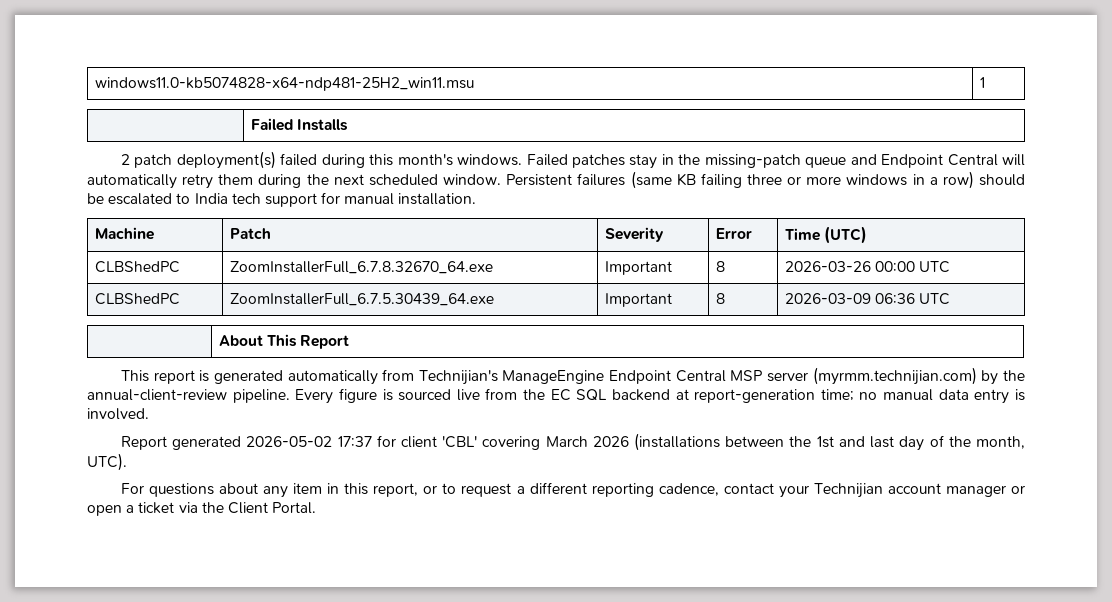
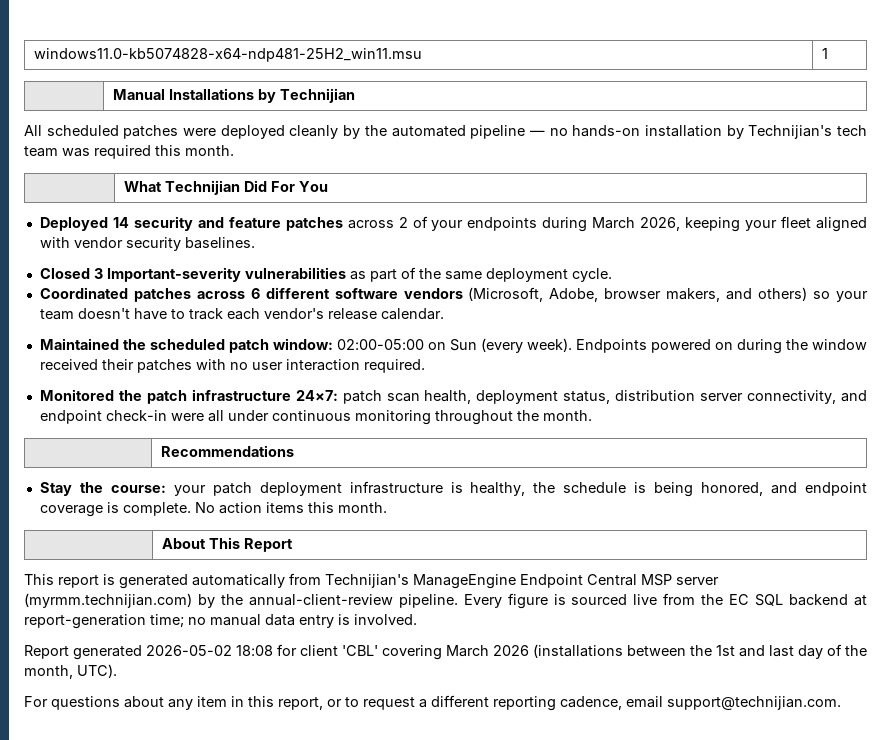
- | Failed Installs
- 2 patch deployment(s) failed during this month's windows. Failed patches stay in the missing-patch queue and Endpoint Central will automatically retry them during the next scheduled window. Persistent failures (same KB failing three or more windows in a row) should be escalated to India tech support for manual installation.
- Machine | Patch | Severity | Error | Time (UTC)
- CLBShedPC | ZoomInstallerFull_6.7.8.32670_64.exe | Important | 8 | 2026-03-26 00:00 UTC
- CLBShedPC | ZoomInstallerFull_6.7.5.30439_64.exe | Important | 8 | 2026-03-09 06:36 UTC
+ | Manual Installations by Technijian
+ All scheduled patches were deployed cleanly by the automated pipeline — no hands-on installation by Technijian's tech team was required this month.
+ | What Technijian Did For You
+ Deployed 14 security and feature patches across 2 of your endpoints during March 2026, keeping your fleet aligned with vendor security baselines.
+ Closed 3 Important-severity vulnerabilities as part of the same deployment cycle.
+ Coordinated patches across 6 different software vendors (Microsoft, Adobe, browser makers, and others) so your team doesn't have to track each vendor's release calendar.
+ Maintained the scheduled patch window: 02:00-05:00 on Sun (every week). Endpoints powered on during the window received their patches with no user interaction required.
+ Monitored the patch infrastructure 24×7: patch scan health, deployment status, distribution server connectivity, and endpoint check-in were all under continuous monitoring throughout the month.
+ | Recommendations
+ Stay the course: your patch deployment infrastructure is healthy, the schedule is being honored, and endpoint coverage is complete. No action items this month.
- Report generated 2026-05-02 17:37 for client 'CBL' covering March 2026 (installations between the 1st and last day of the month, UTC).
+ Report generated 2026-05-02 18:08 for client 'CBL' covering March 2026 (installations between the 1st and last day of the month, UTC).
- For questions about any item in this report, or to request a different reporting cadence, contact your Technijian account manager or open a ticket via the Client Portal.
+ For questions about any item in this report, or to request a different reporting cadence, email support@technijian.com.

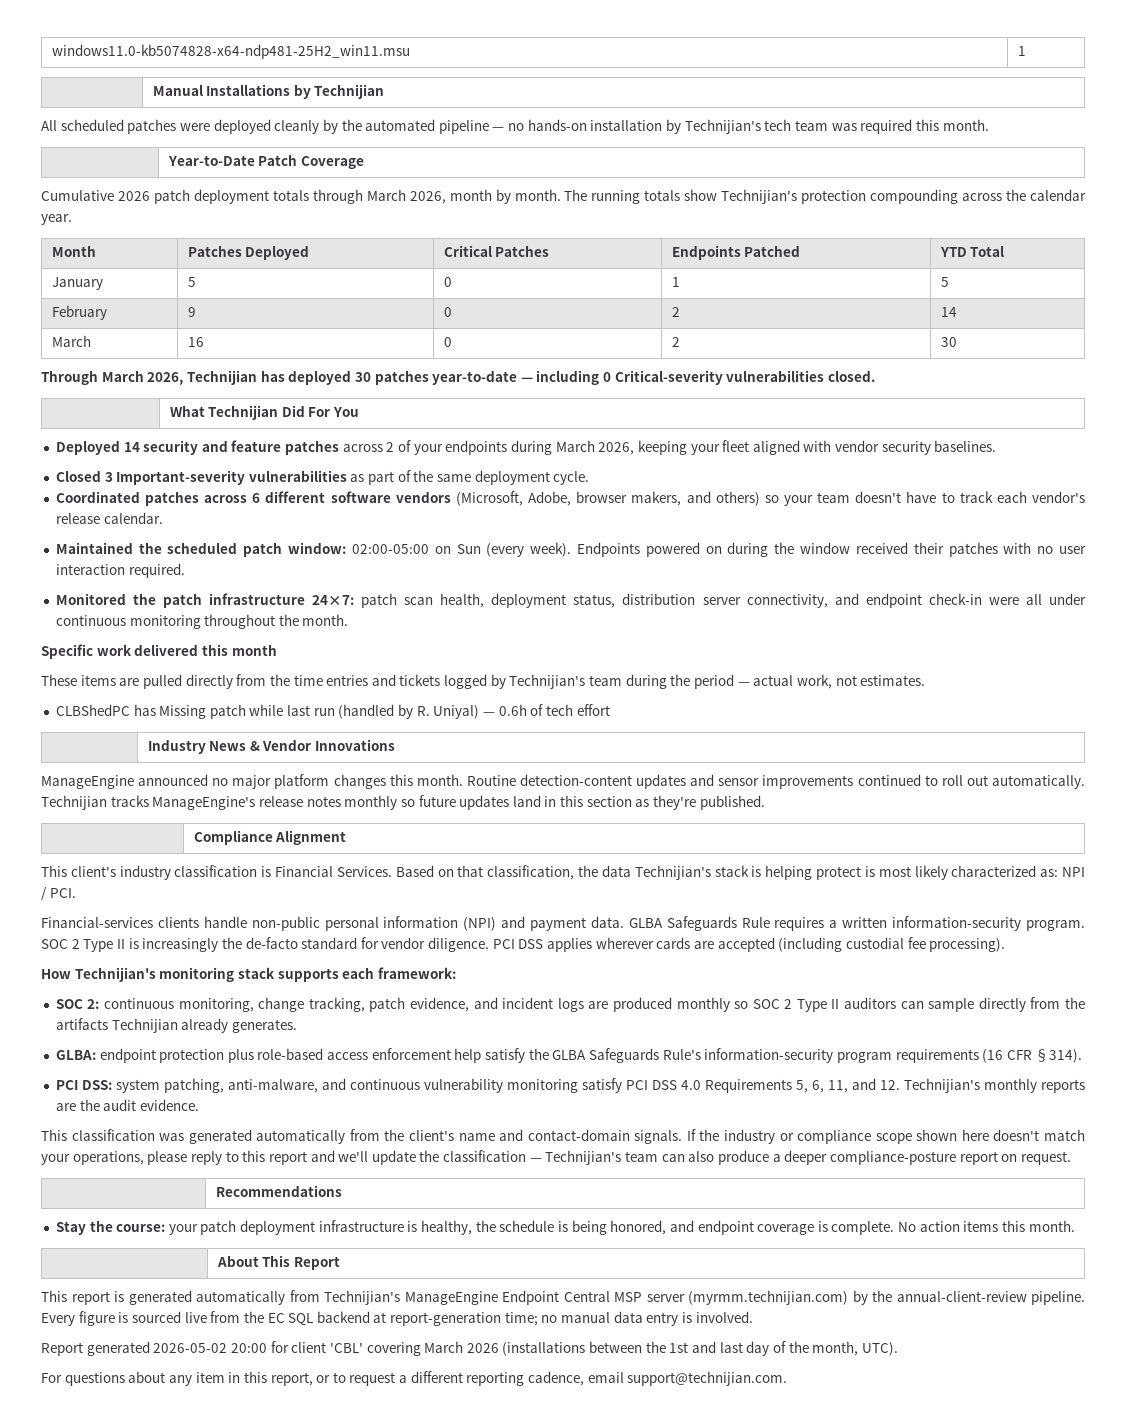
+ | Year-to-Date Patch Coverage
+ Cumulative 2026 patch deployment totals through March 2026, month by month. The running totals show Technijian's protection compounding across the calendar year.
+ Month | Patches Deployed | Critical Patches | Endpoints Patched | YTD Total
+ January | 5 | 0 | 1 | 5
+ February | 9 | 0 | 2 | 14
+ March | 16 | 0 | 2 | 30
+ Through March 2026, Technijian has deployed 30 patches year-to-date — including 0 Critical-severity vulnerabilities closed.
+ Specific work delivered this month
+ These items are pulled directly from the time entries and tickets logged by Technijian's team during the period — actual work, not estimates.
+ CLBShedPC has Missing patch while last run (handled by R. Uniyal) — 0.6h of tech effort
+ | Industry News & Vendor Innovations
+ ManageEngine announced no major platform changes this month. Routine detection-content updates and sensor improvements continued to roll out automatically. Technijian tracks ManageEngine's release notes monthly so future updates land in this section as they're published.
+ | Compliance Alignment
+ This client's industry classification is Financial Services. Based on that classification, the data Technijian's stack is helping protect is most likely characterized as: NPI / PCI.
+ Financial-services clients handle non-public personal information (NPI) and payment data. GLBA Safeguards Rule requires a written information-security program. SOC 2 Type II is increasingly the de-facto standard for vendor diligence. PCI DSS applies wherever cards are accepted (including custodial fee processing).
+ How Technijian's monitoring stack supports each framework:
+ SOC 2: continuous monitoring, change tracking, patch evidence, and incident logs are produced monthly so SOC 2 Type II auditors can sample directly from the artifacts Technijian already generates.
+ GLBA: endpoint protection plus role-based access enforcement help satisfy the GLBA Safeguards Rule's information-security program requirements (16 CFR §314).
+ PCI DSS: system patching, anti-malware, and continuous vulnerability monitoring satisfy PCI DSS 4.0 Requirements 5, 6, 11, and 12. Technijian's monthly reports are the audit evidence.
+ This classification was generated automatically from the client's name and contact-domain signals. If the industry or compliance scope shown here doesn't match your operations, please reply to this report and we'll update the classification — Technijian's team can also produce a deeper compliance-posture report on request.
- Report generated 2026-05-02 18:08 for client 'CBL' covering March 2026 (installations between the 1st and last day of the month, UTC).
+ Report generated 2026-05-02 20:00 for client 'CBL' covering March 2026 (installations between the 1st and last day of the month, UTC).

